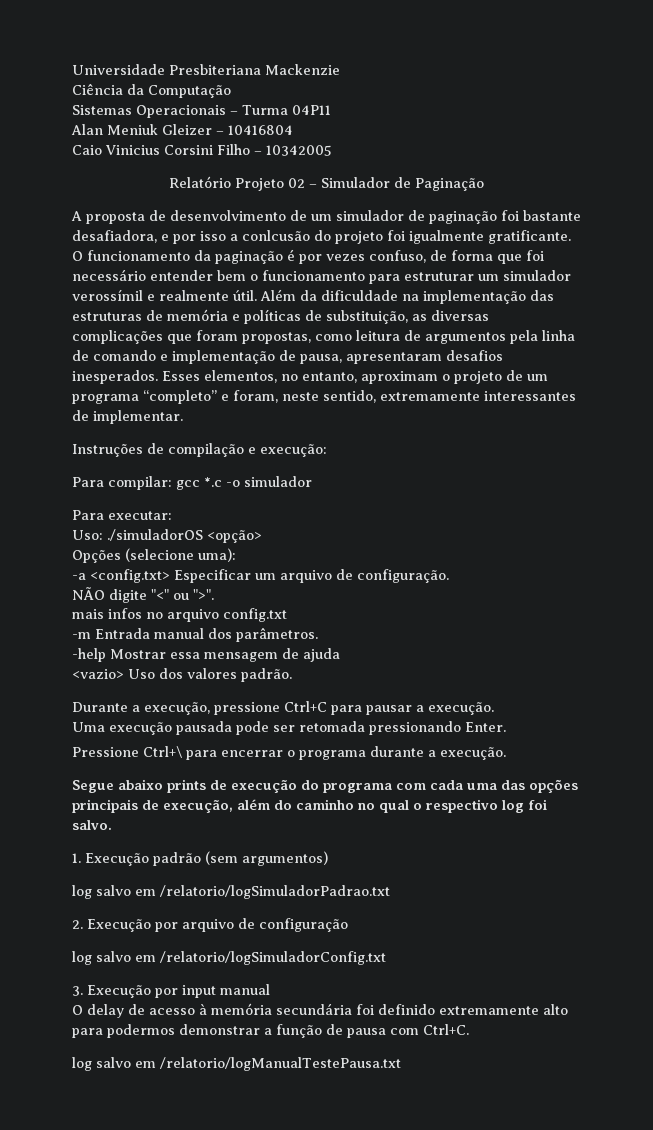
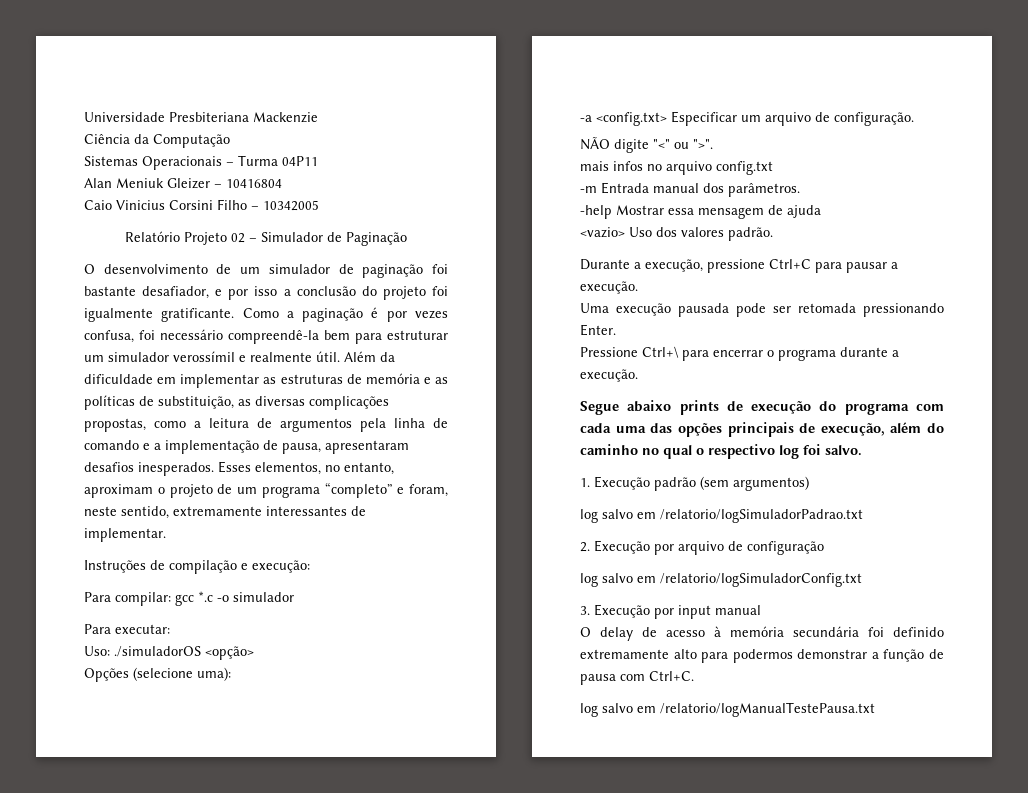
- A proposta de desenvolvimento de um simulador de paginação foi bastante desafiadora, e por isso a conlcusão do projeto foi igualmente gratificante.
+ O desenvolvimento de um simulador de paginação foi bastante desafiador, e por isso a conclusão do projeto foi igualmente gratificante.
- O funcionamento da paginação é por vezes confuso, de forma que foi necessário entender bem o funcionamento para estruturar um simulador verossímil e realmente útil.
+ Como a paginação é por vezes confusa, foi necessário compreendê-la bem para estruturar um simulador verossímil e realmente útil.
- Além da dificuldade na implementação das estruturas de memória e políticas de substituição, as diversas complicações que foram propostas, como leitura de argumentos pela linha de comando e implementação de pausa, apresentaram desafios inesperados.
+ Além da dificuldade em implementar as estruturas de memória e as políticas de substituição, as diversas complicações propostas, como a leitura de argumentos pela linha de comando e a implementação de pausa, apresentaram desafios inesperados.

